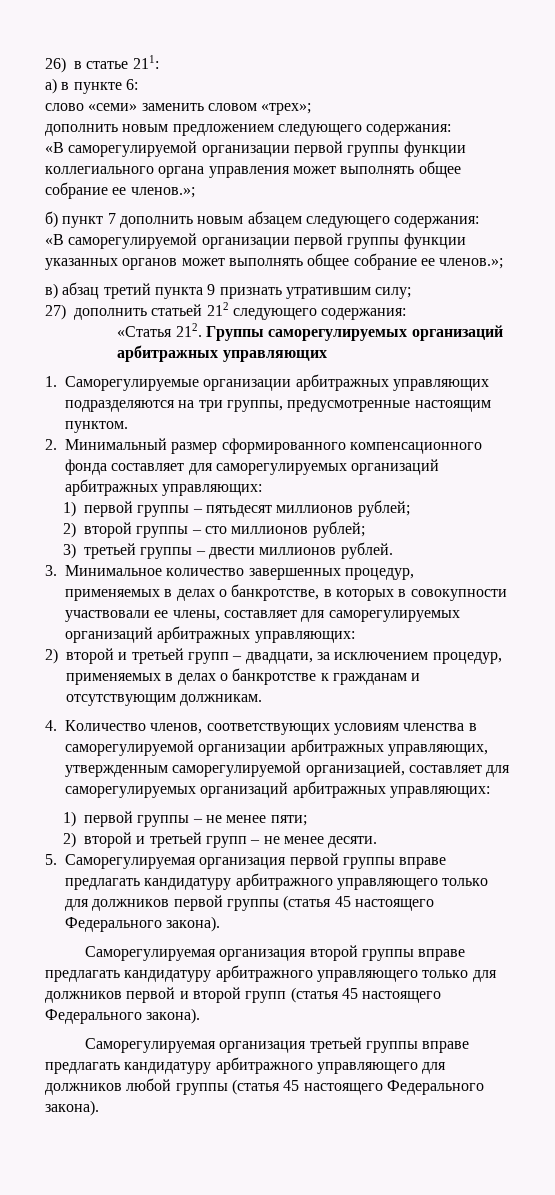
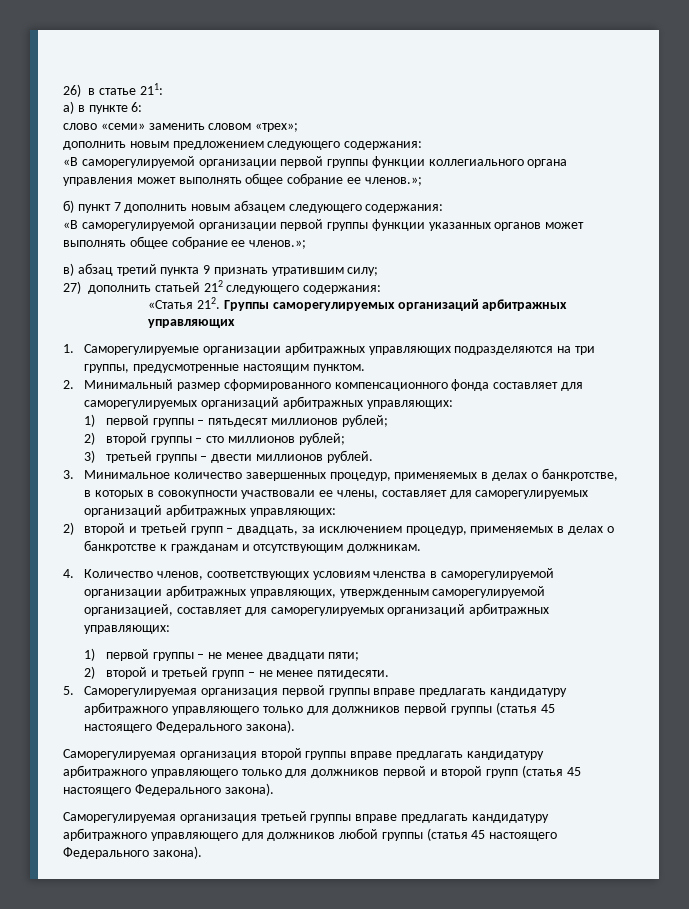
- 2) второй и третьей групп – двадцати, за исключением процедур, применяемых в делах о банкротстве к гражданам и отсутствующим должникам.
+ 2) второй и третьей групп – двадцать, за исключением процедур, применяемых в делах о банкротстве к гражданам и отсутствующим должникам.
- 1) первой группы – не менее пяти;
+ 1) первой группы – не менее двадцати пяти;
- 2) второй и третьей групп – не менее десяти.
+ 2) второй и третьей групп – не менее пятидесяти.

